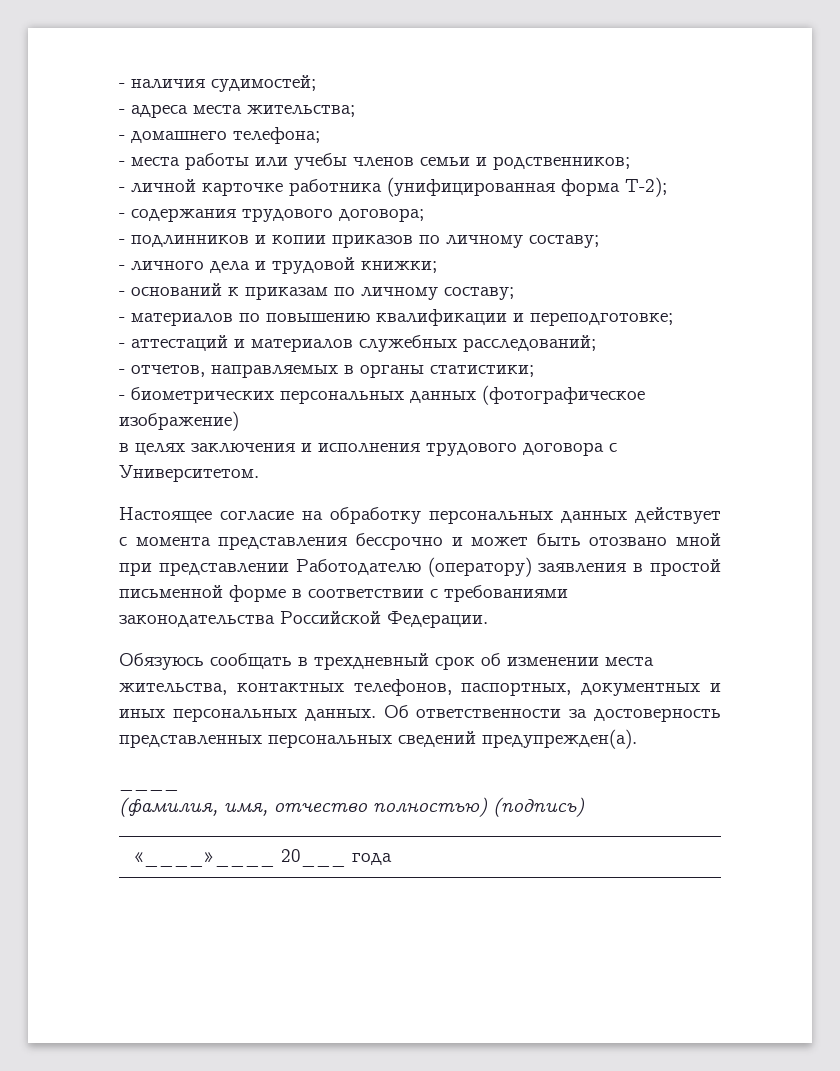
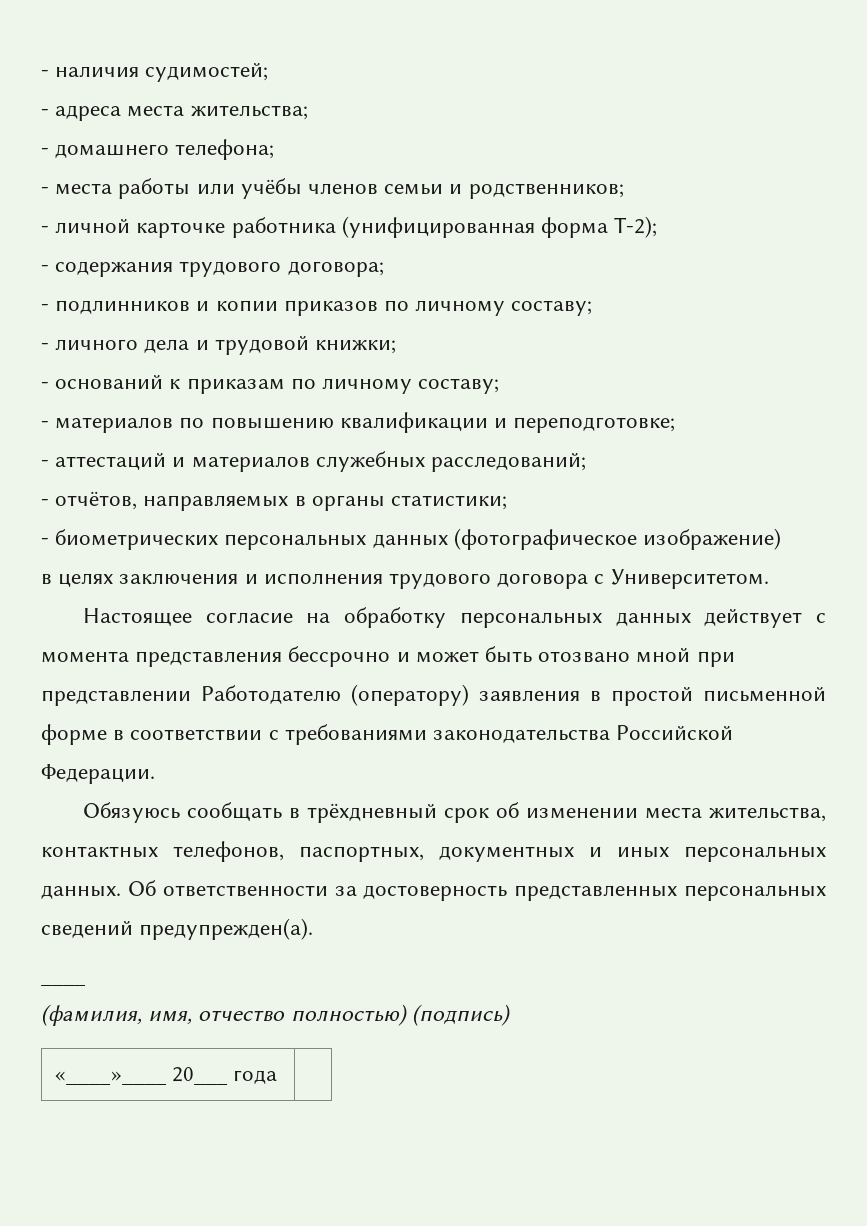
- - места работы или учебы членов семьи и родственников;
+ - места работы или учёбы членов семьи и родственников;
- - отчетов, направляемых в органы статистики;
+ - отчётов, направляемых в органы статистики;
- Обязуюсь сообщать в трехдневный срок об изменении места жительства, контактных телефонов, паспортных, документных и иных персональных данных.
+ Обязуюсь сообщать в трёхдневный срок об изменении места жительства, контактных телефонов, паспортных, документных и иных персональных данных.

